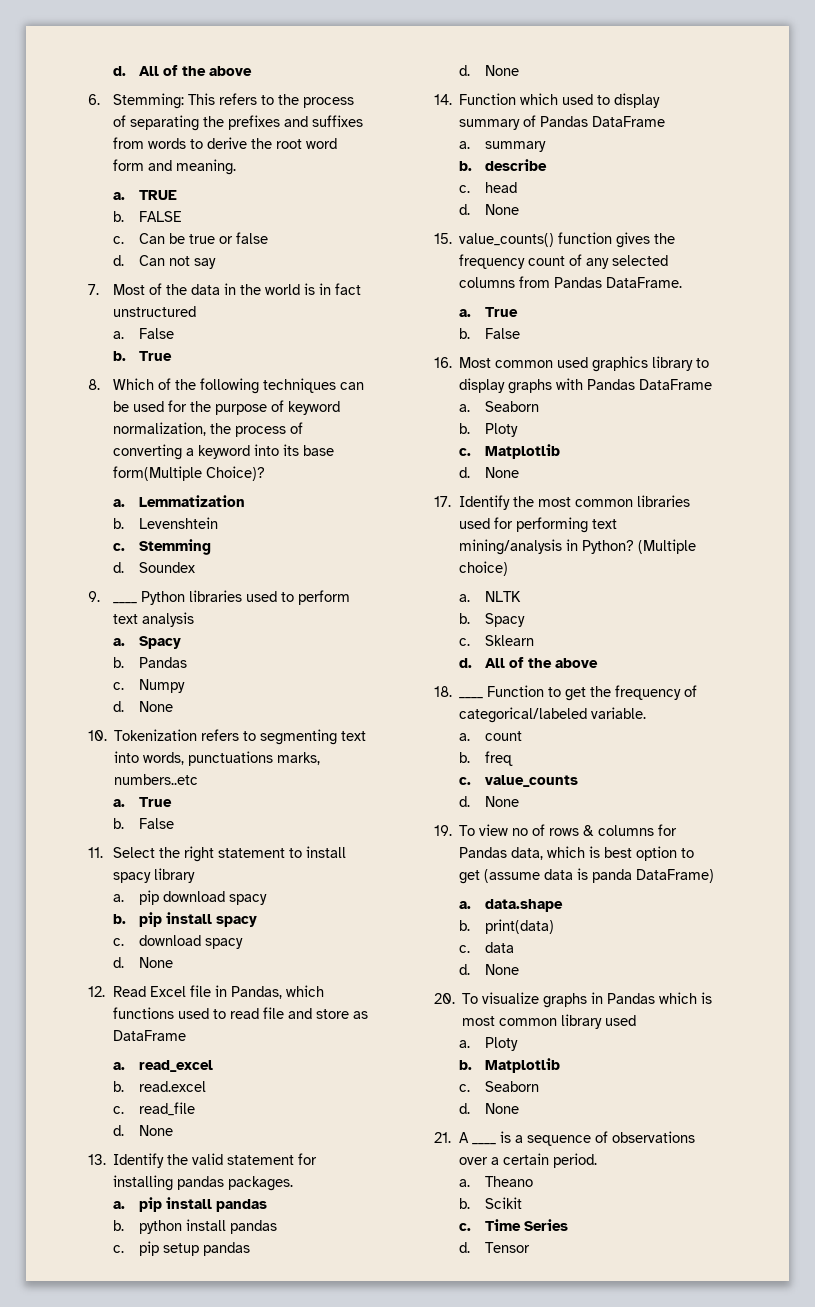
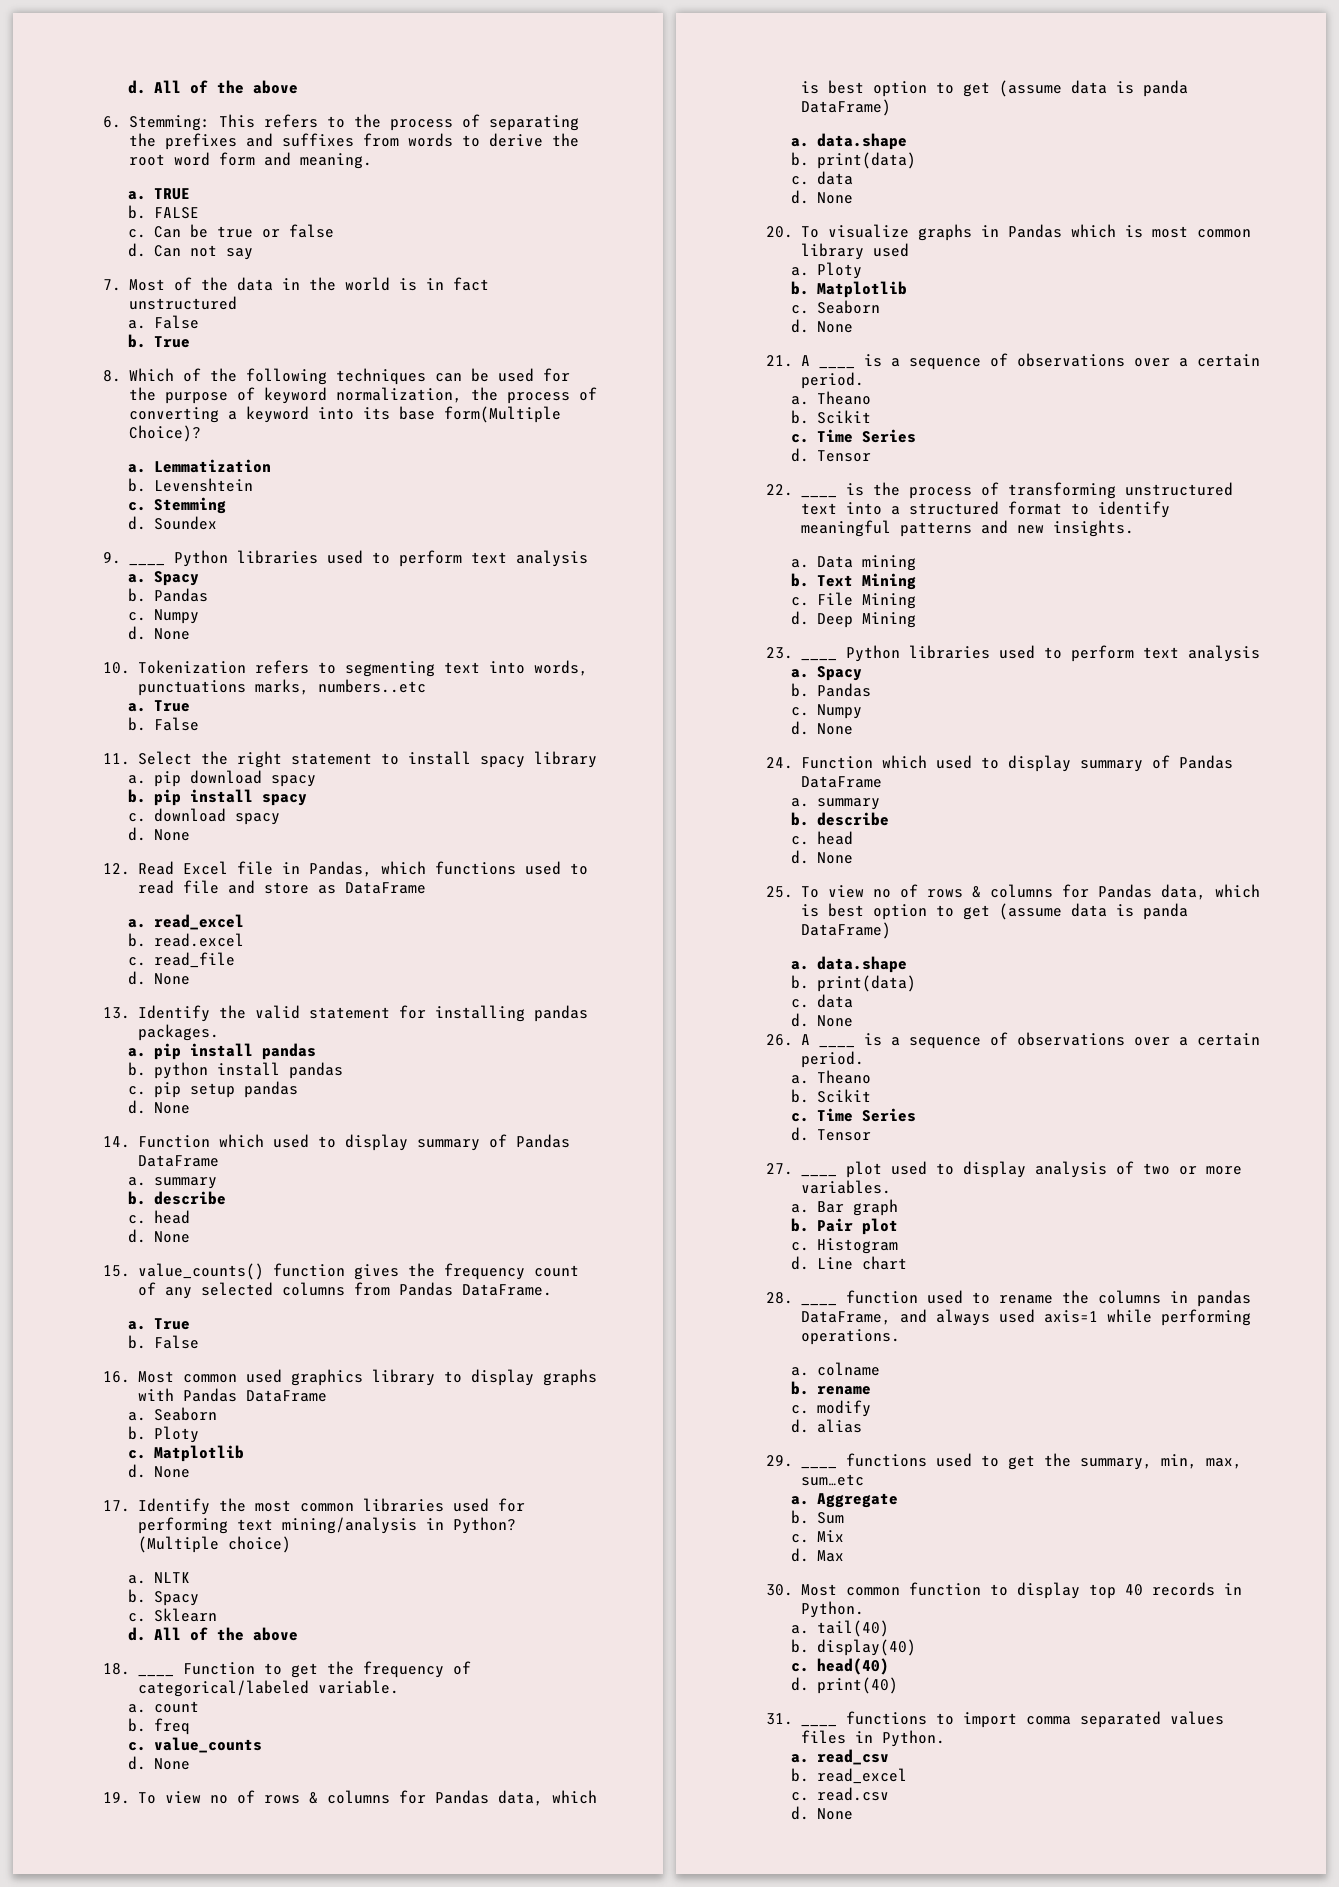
+ 22. ____ is the process of transforming unstructured text into a structured format to identify meaningful patterns and new insights.
+ a. Data mining
+ b. Text Mining
+ c. File Mining
+ d. Deep Mining
+ 23. ____ Python libraries used to perform text analysis
+ a. Spacy
+ b. Pandas
+ c. Numpy
+ d. None
+ 24. Function which used to display summary of Pandas DataFrame
+ a. summary
+ b. describe
+ c. head
+ d. None
+ 25. To view no of rows & columns for Pandas data, which is best option to get (assume data is panda DataFrame)
+ a. data.shape
+ b. print(data)
+ c. data
+ d. None
+ 26. A ____ is a sequence of observations over a certain period.
+ a. Theano
+ b. Scikit
+ c. Time Series
+ d. Tensor
+ 27. ____ plot used to display analysis of two or more variables.
+ a. Bar graph
+ b. Pair plot
+ c. Histogram
+ d. Line chart
+ 28. ____ function used to rename the columns in pandas DataFrame, and always used axis=1 while performing operations.
+ a. colname
+ b. rename
+ c. modify
+ d. alias
+ 29. ____ functions used to get the summary, min, max, sum…etc
+ a. Aggregate
+ b. Sum
+ c. Mix
+ d. Max
+ 30. Most common function to display top 40 records in Python.
+ a. tail(40)
+ b. display(40)
+ c. head(40)
+ d. print(40)
+ 31. ____ functions to import comma separated values files in Python.
+ a. read_csv
+ b. read_excel
+ c. read.csv
+ d. None

